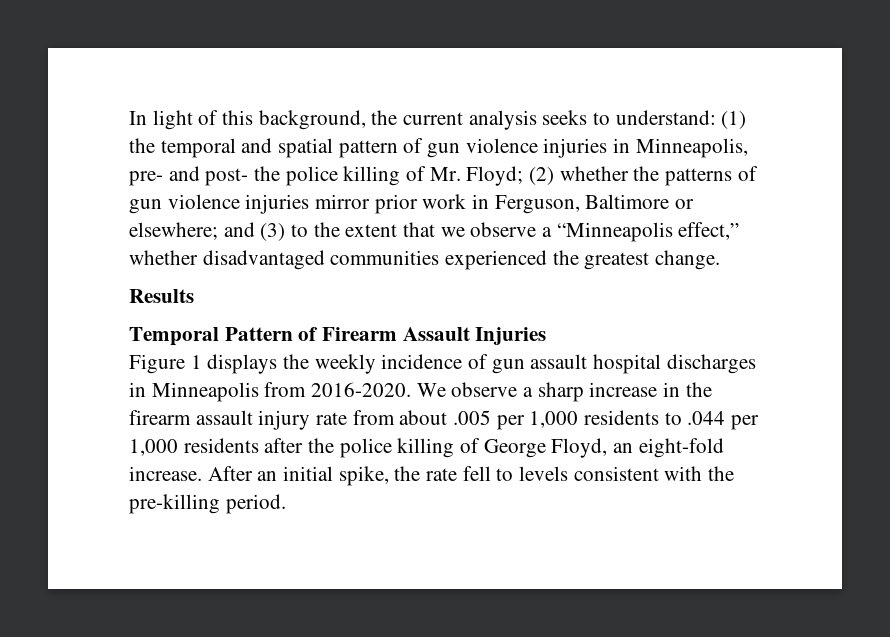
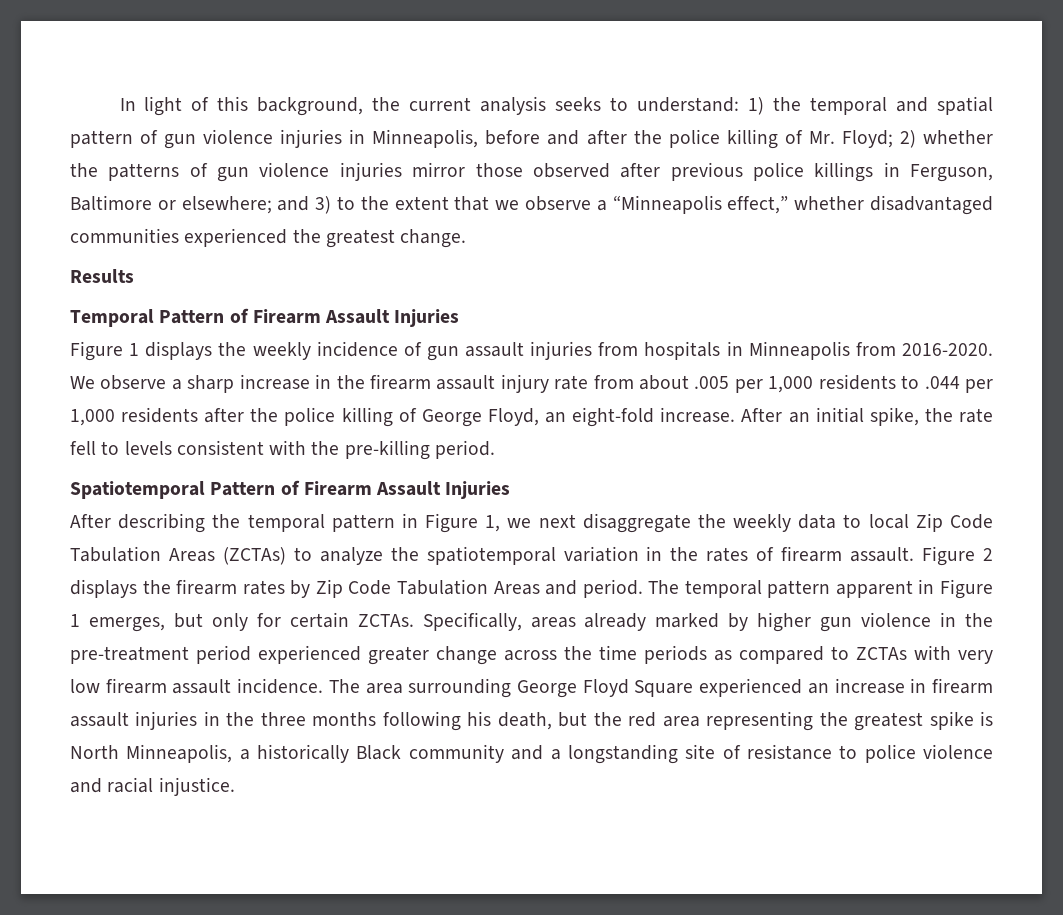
- In light of this background, the current analysis seeks to understand: (1) the temporal and spatial pattern of gun violence injuries in Minneapolis, pre- and post- the police killing of Mr. Floyd; (2) whether the patterns of gun violence injuries mirror prior work in Ferguson, Baltimore or elsewhere; and (3) to the extent that we observe a “Minneapolis effect,” whether disadvantaged communities experienced the greatest change.
+ In light of this background, the current analysis seeks to understand: 1) the temporal and spatial pattern of gun violence injuries in Minneapolis, before and after the police killing of Mr. Floyd; 2) whether the patterns of gun violence injuries mirror those observed after previous police killings in Ferguson, Baltimore or elsewhere; and 3) to the extent that we observe a “Minneapolis effect,” whether disadvantaged communities experienced the greatest change.
- Figure 1 displays the weekly incidence of gun assault hospital discharges in Minneapolis from 2016-2020.
+ Figure 1 displays the weekly incidence of gun assault injuries from hospitals in Minneapolis from 2016-2020.
+ Spatiotemporal Pattern of Firearm Assault Injuries
+ After describing the temporal pattern in Figure 1, we next disaggregate the weekly data to local Zip Code Tabulation Areas (ZCTAs) to analyze the spatiotemporal variation in the rates of firearm assault. Figure 2 displays the firearm rates by Zip Code Tabulation Areas and period. The temporal pattern apparent in Figure 1 emerges, but only for certain ZCTAs. Specifically, areas already marked by higher gun violence in the pre-treatment period experienced greater change across the time periods as compared to ZCTAs with very low firearm assault incidence. The area surrounding George Floyd Square experienced an increase in firearm assault injuries in the three months following his death, but the red area representing the greatest spike is North Minneapolis, a historically Black community and a longstanding site of resistance to police violence and racial injustice.

